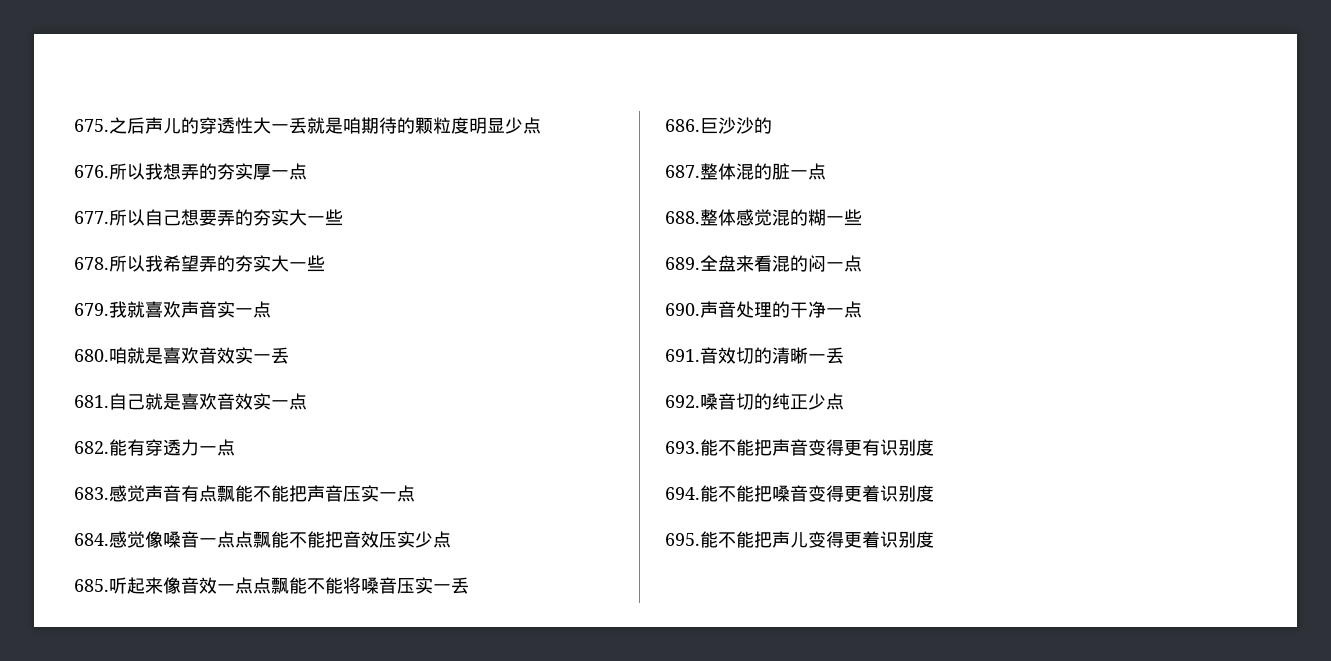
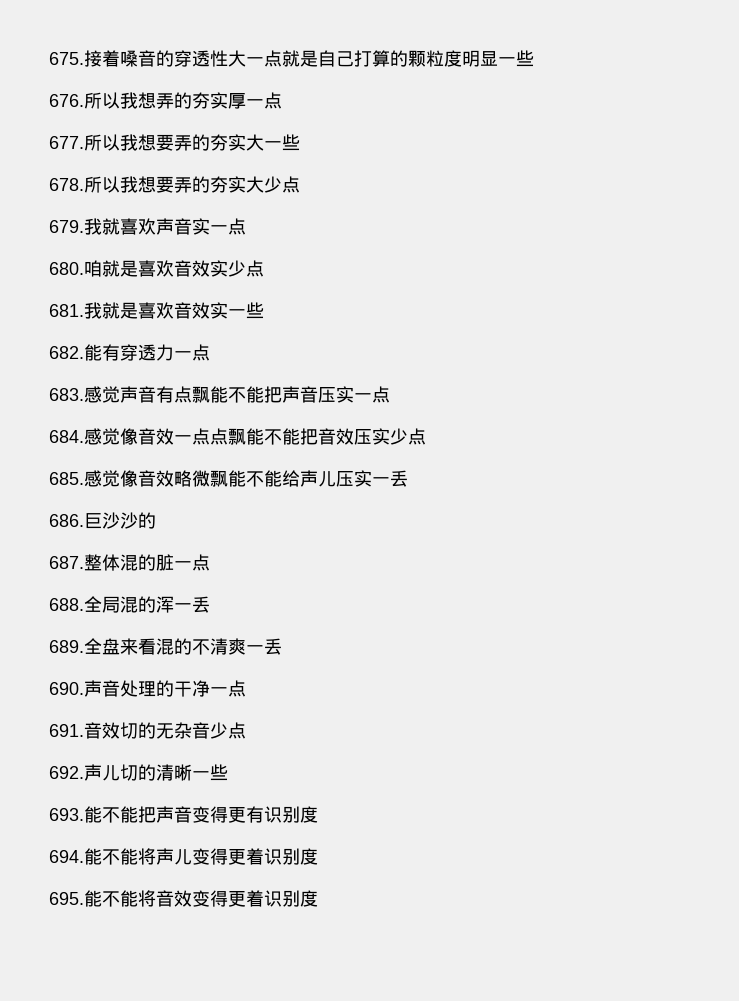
- 675.之后声儿的穿透性大一丢就是咱期待的颗粒度明显少点
+ 675.接着嗓音的穿透性大一点就是自己打算的颗粒度明显一些
- 677.所以自己想要弄的夯实大一些
+ 677.所以我想要弄的夯实大一些
- 678.所以我希望弄的夯实大一些
+ 678.所以我想要弄的夯实大少点
- 680.咱就是喜欢音效实一丢
+ 680.咱就是喜欢音效实少点
- 681.自己就是喜欢音效实一点
+ 681.我就是喜欢音效实一些
- 684.感觉像嗓音一点点飘能不能把音效压实少点
+ 684.感觉像音效一点点飘能不能把音效压实少点
- 685.听起来像音效一点点飘能不能将嗓音压实一丢
+ 685.感觉像音效略微飘能不能给声儿压实一丢
- 688.整体感觉混的糊一些
+ 688.全局混的浑一丢
- 689.全盘来看混的闷一点
+ 689.全盘来看混的不清爽一丢
- 691.音效切的清晰一丢
- 692.嗓音切的纯正少点
+ 691.音效切的无杂音少点
+ 692.声儿切的清晰一些
- 694.能不能把嗓音变得更着识别度
+ 694.能不能将声儿变得更着识别度
- 695.能不能把声儿变得更着识别度
+ 695.能不能将音效变得更着识别度

